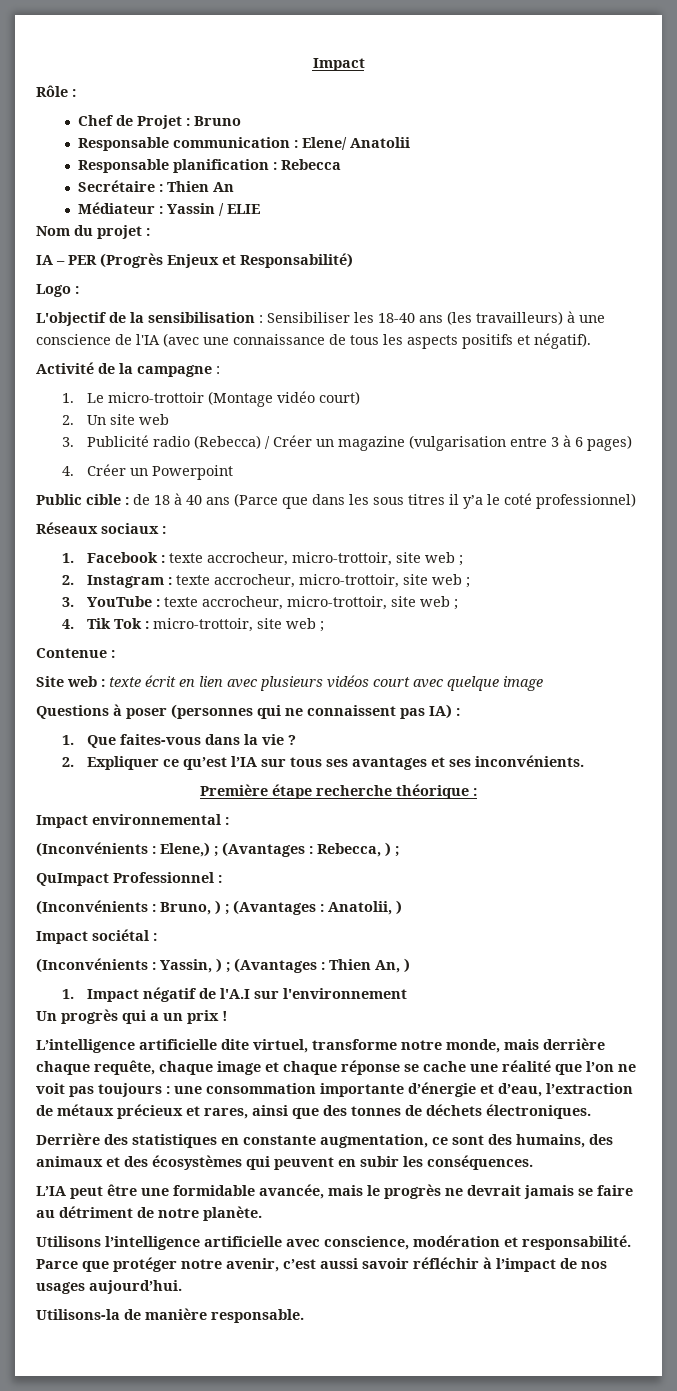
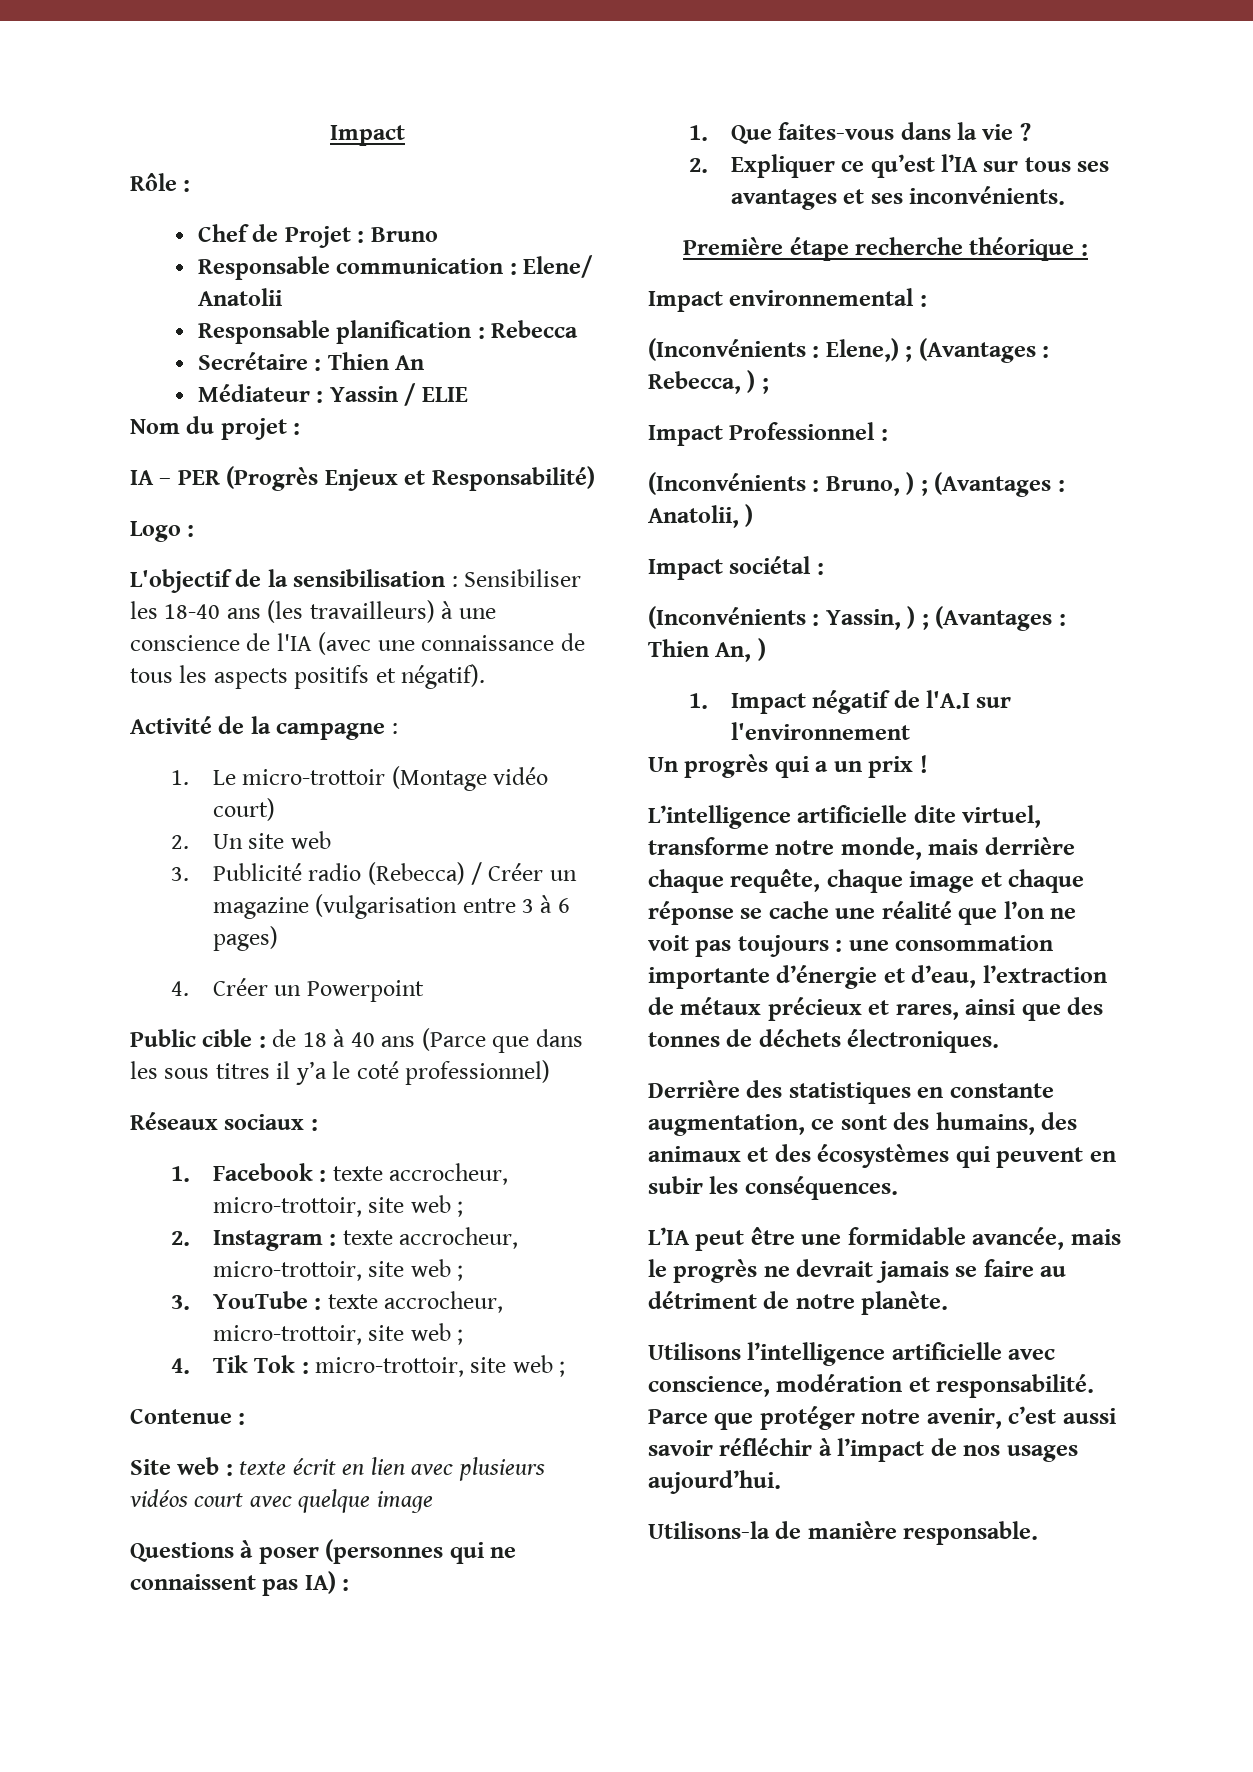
- QuImpact Professionnel :
+ Impact Professionnel :

